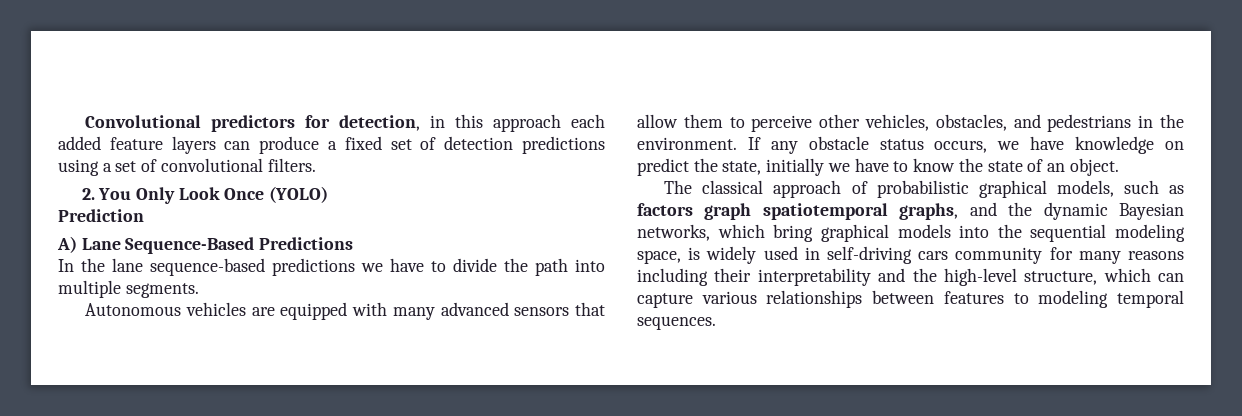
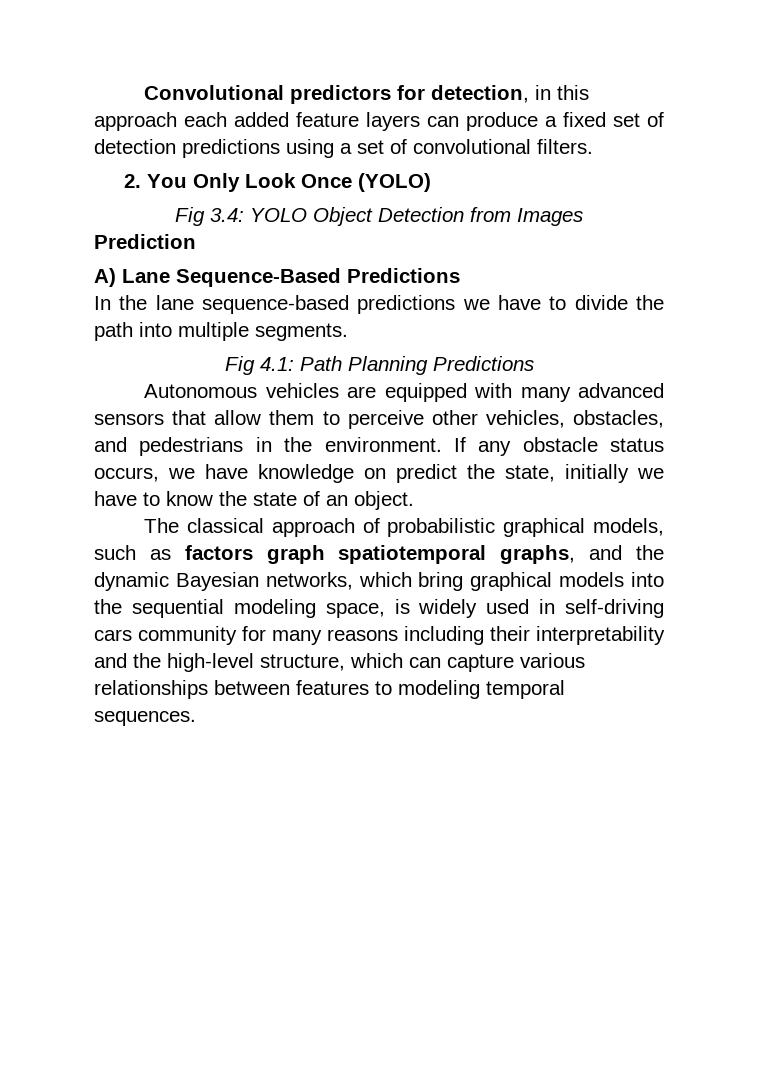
+ Fig 3.4: YOLO Object Detection from Images
+ Fig 4.1: Path Planning Predictions

